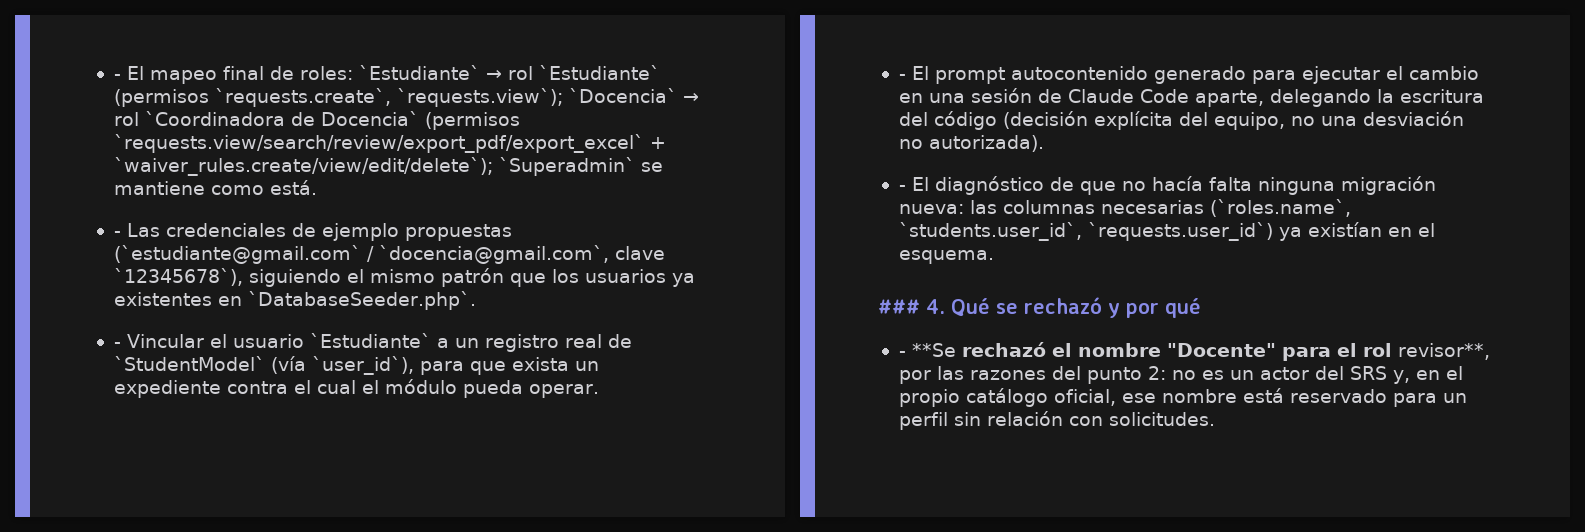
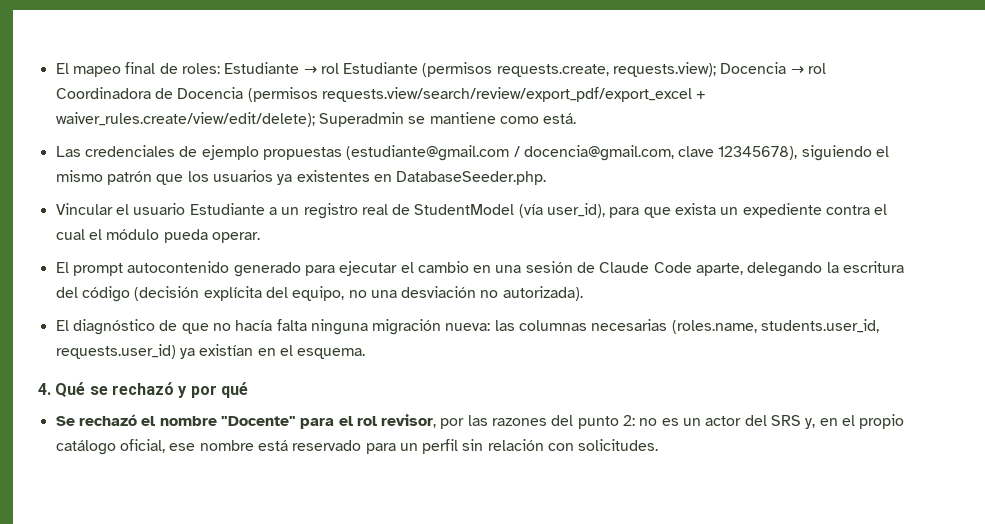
- - El mapeo final de roles: `Estudiante` → rol `Estudiante` (permisos `requests.create`, `requests.view`); `Docencia` → rol `Coordinadora de Docencia` (permisos `requests.view/search/review/export_pdf/export_excel` + `waiver_rules.create/view/edit/delete`); `Superadmin` se mantiene como está.
+ El mapeo final de roles: Estudiante → rol Estudiante (permisos requests.create, requests.view); Docencia → rol Coordinadora de Docencia (permisos requests.view/search/review/export_pdf/export_excel + waiver_rules.create/view/edit/delete); Superadmin se mantiene como está.
- - Las credenciales de ejemplo propuestas (`estudiante@gmail.com` / `docencia@gmail.com`, clave `12345678`), siguiendo el mismo patrón que los usuarios ya existentes en `DatabaseSeeder.php`.
- - Vincular el usuario `Estudiante` a un registro real de `StudentModel` (vía `user_id`), para que exista un expediente contra el cual el módulo pueda operar.
+ Las credenciales de ejemplo propuestas (estudiante@gmail.com / docencia@gmail.com, clave 12345678), siguiendo el mismo patrón que los usuarios ya existentes en DatabaseSeeder.php.
+ Vincular el usuario Estudiante a un registro real de StudentModel (vía user_id), para que exista un expediente contra el cual el módulo pueda operar.
- - El prompt autocontenido generado para ejecutar el cambio en una sesión de Claude Code aparte, delegando la escritura del código (decisión explícita del equipo, no una desviación no autorizada).
+ El prompt autocontenido generado para ejecutar el cambio en una sesión de Claude Code aparte, delegando la escritura del código (decisión explícita del equipo, no una desviación no autorizada).
- - El diagnóstico de que no hacía falta ninguna migración nueva: las columnas necesarias (`roles.name`, `students.user_id`, `requests.user_id`) ya existían en el esquema.
+ El diagnóstico de que no hacía falta ninguna migración nueva: las columnas necesarias (roles.name, students.user_id, requests.user_id) ya existían en el esquema.
- ### 4. Qué se rechazó y por qué
+ 4. Qué se rechazó y por qué
- - **Se rechazó el nombre "Docente" para el rol revisor**, por las razones del punto 2: no es un actor del SRS y, en el propio catálogo oficial, ese nombre está reservado para un perfil sin relación con solicitudes.
+ Se rechazó el nombre "Docente" para el rol revisor, por las razones del punto 2: no es un actor del SRS y, en el propio catálogo oficial, ese nombre está reservado para un perfil sin relación con solicitudes.

